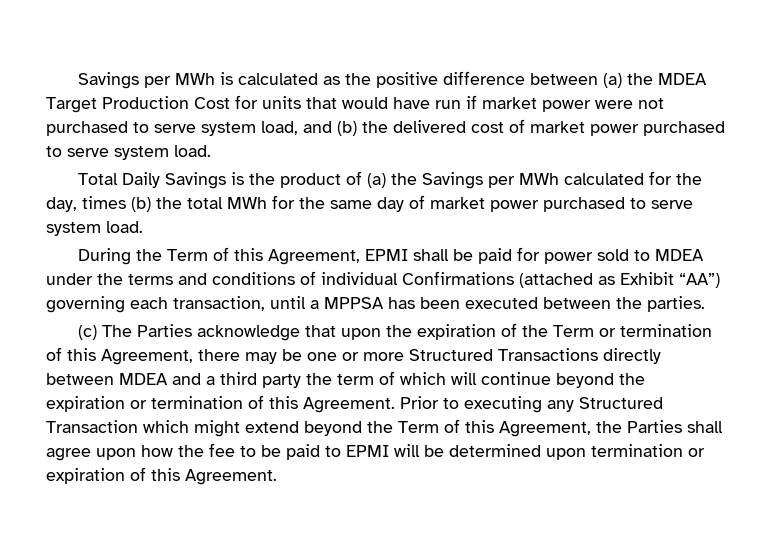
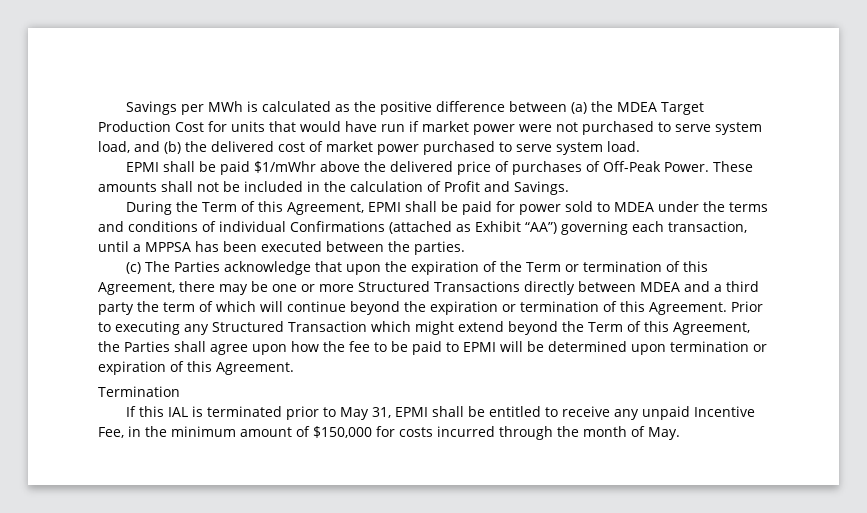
- Total Daily Savings is the product of (a) the Savings per MWh calculated for the day, times (b) the total MWh for the same day of market power purchased to serve system load.
+ EPMI shall be paid $1/mWhr above the delivered price of purchases of Off-Peak Power. These amounts shall not be included in the calculation of Profit and Savings.
+ Termination
+ If this IAL is terminated prior to May 31, EPMI shall be entitled to receive any unpaid Incentive Fee, in the minimum amount of $150,000 for costs incurred through the month of May.

